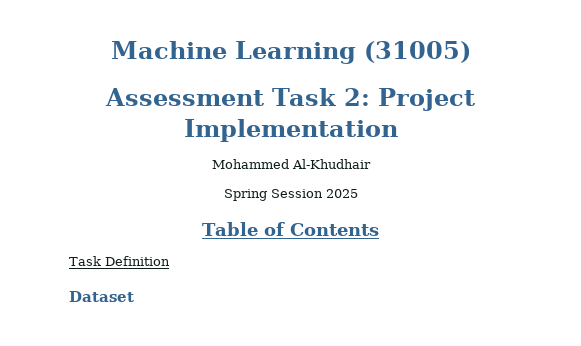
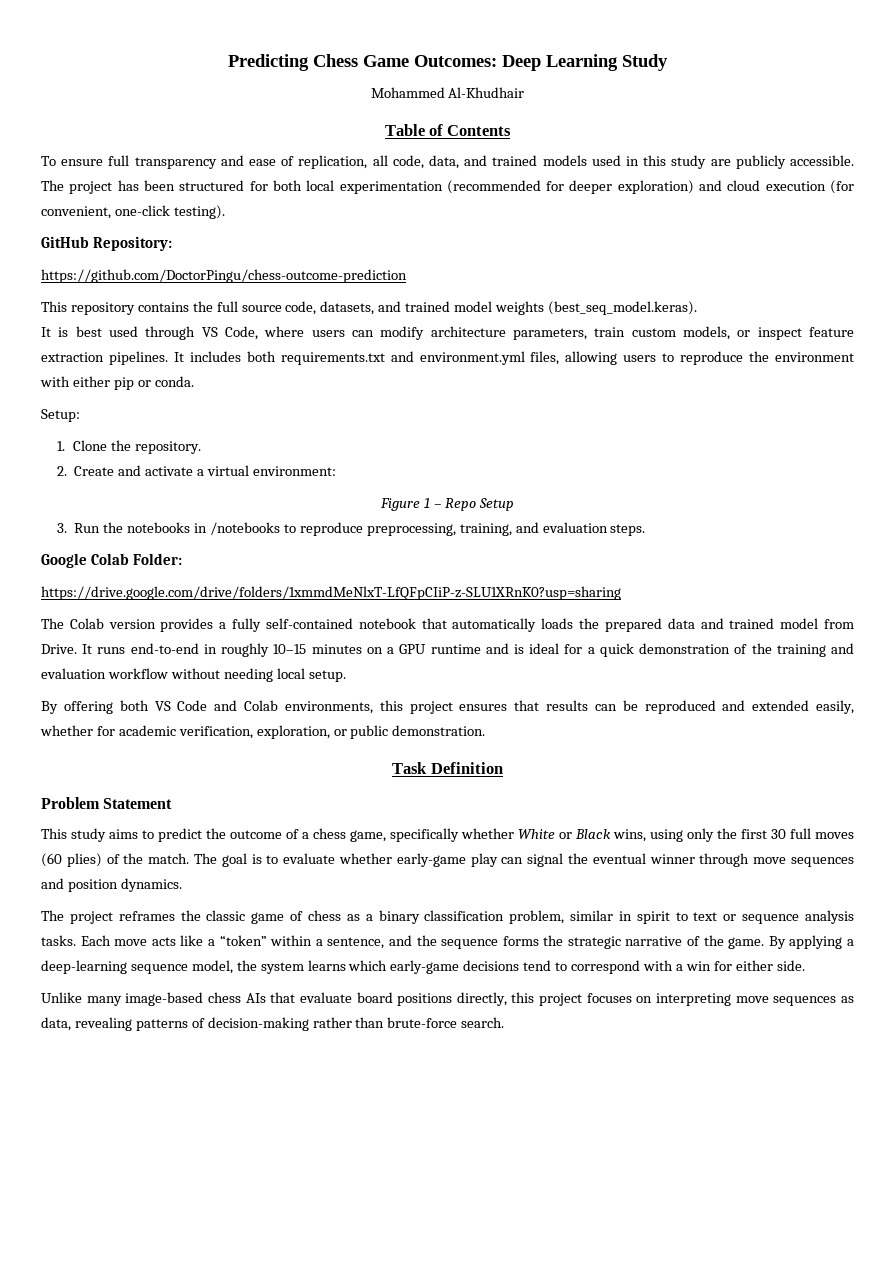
- Machine Learning (31005)
- Assessment Task 2: Project Implementation
+ Predicting Chess Game Outcomes: Deep Learning Study
- Spring Session 2025
+ To ensure full transparency and ease of replication, all code, data, and trained models used in this study are publicly accessible. The project has been structured for both local experimentation (recommended for deeper exploration) and cloud execution (for convenient, one-click testing).
+ GitHub Repository:
+ https://github.com/DoctorPingu/chess-outcome-prediction
+ This repository contains the full source code, datasets, and trained model weights (best_seq_model.keras).
+ It is best used through VS Code, where users can modify architecture parameters, train custom models, or inspect feature extraction pipelines. It includes both requirements.txt and environment.yml files, allowing users to reproduce the environment with either pip or conda.
+ Setup:
+ 1. Clone the repository.
+ 2. Create and activate a virtual environment:
+ Figure 1 – Repo Setup
+ 3. Run the notebooks in /notebooks to reproduce preprocessing, training, and evaluation steps.
+ Google Colab Folder:
+ https://drive.google.com/drive/folders/1xmmdMeNlxT-LfQFpCIiP-z-SLU1XRnK0?usp=sharing
+ The Colab version provides a fully self-contained notebook that automatically loads the prepared data and trained model from Drive. It runs end-to-end in roughly 10–15 minutes on a GPU runtime and is ideal for a quick demonstration of the training and evaluation workflow without needing local setup.
+ By offering both VS Code and Colab environments, this project ensures that results can be reproduced and extended easily, whether for academic verification, exploration, or public demonstration.
  Task Definition
- Dataset
+ Problem Statement
+ This study aims to predict the outcome of a chess game, specifically whether White or Black wins, using only the first 30 full moves (60 plies) of the match. The goal is to evaluate whether early-game play can signal the eventual winner through move sequences and position dynamics.
+ The project reframes the classic game of chess as a binary classification problem, similar in spirit to text or sequence analysis tasks. Each move acts like a “token” within a sentence, and the sequence forms the strategic narrative of the game. By applying a deep-learning sequence model, the system learns which early-game decisions tend to correspond with a win for either side.
+ Unlike many image-based chess AIs that evaluate board positions directly, this project focuses on interpreting move sequences as data, revealing patterns of decision-making rather than brute-force search.

